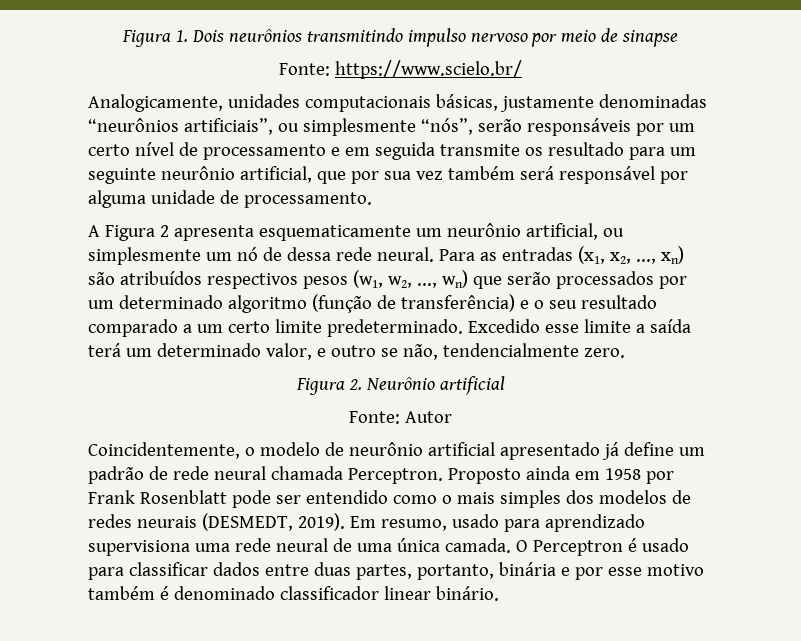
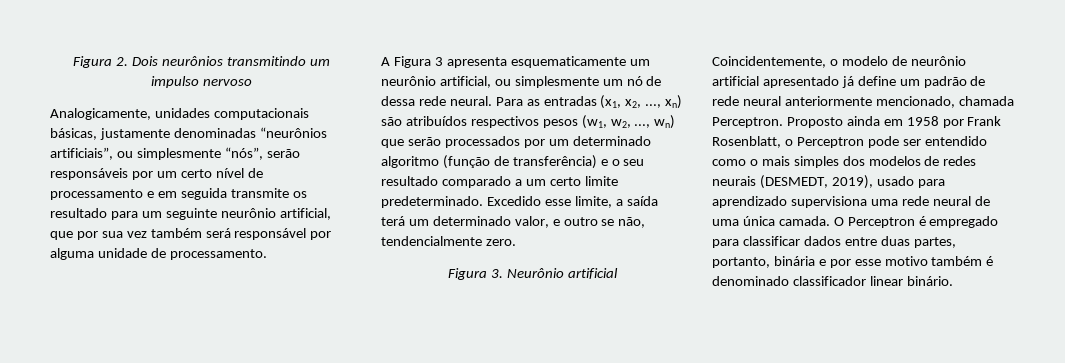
- Figura 1. Dois neurônios transmitindo impulso nervoso por meio de sinapse
- Fonte: https://www.scielo.br/
+ Figura 2. Dois neurônios transmitindo um impulso nervoso
- A Figura 2 apresenta esquematicamente um neurônio artificial, ou simplesmente um nó de dessa rede neural.
+ A Figura 3 apresenta esquematicamente um neurônio artificial, ou simplesmente um nó de dessa rede neural.
- Excedido esse limite a saída terá um determinado valor, e outro se não, tendencialmente zero.
+ Excedido esse limite, a saída terá um determinado valor, e outro se não, tendencialmente zero.
- Figura 2. Neurônio artificial
+ Figura 3. Neurônio artificial
- Fonte: Autor
- Coincidentemente, o modelo de neurônio artificial apresentado já define um padrão de rede neural chamada Perceptron.
+ Coincidentemente, o modelo de neurônio artificial apresentado já define um padrão de rede neural anteriormente mencionado, chamada Perceptron.
- Proposto ainda em 1958 por Frank Rosenblatt pode ser entendido como o mais simples dos modelos de redes neurais (DESMEDT, 2019). Em resumo, usado para aprendizado supervisiona uma rede neural de uma única camada.
+ Proposto ainda em 1958 por Frank Rosenblatt, o Perceptron pode ser entendido como o mais simples dos modelos de redes neurais (DESMEDT, 2019), usado para aprendizado supervisiona uma rede neural de uma única camada.
- O Perceptron é usado para classificar dados entre duas partes, portanto, binária e por esse motivo também é denominado classificador linear binário.
+ O Perceptron é empregado para classificar dados entre duas partes, portanto, binária e por esse motivo também é denominado classificador linear binário.

